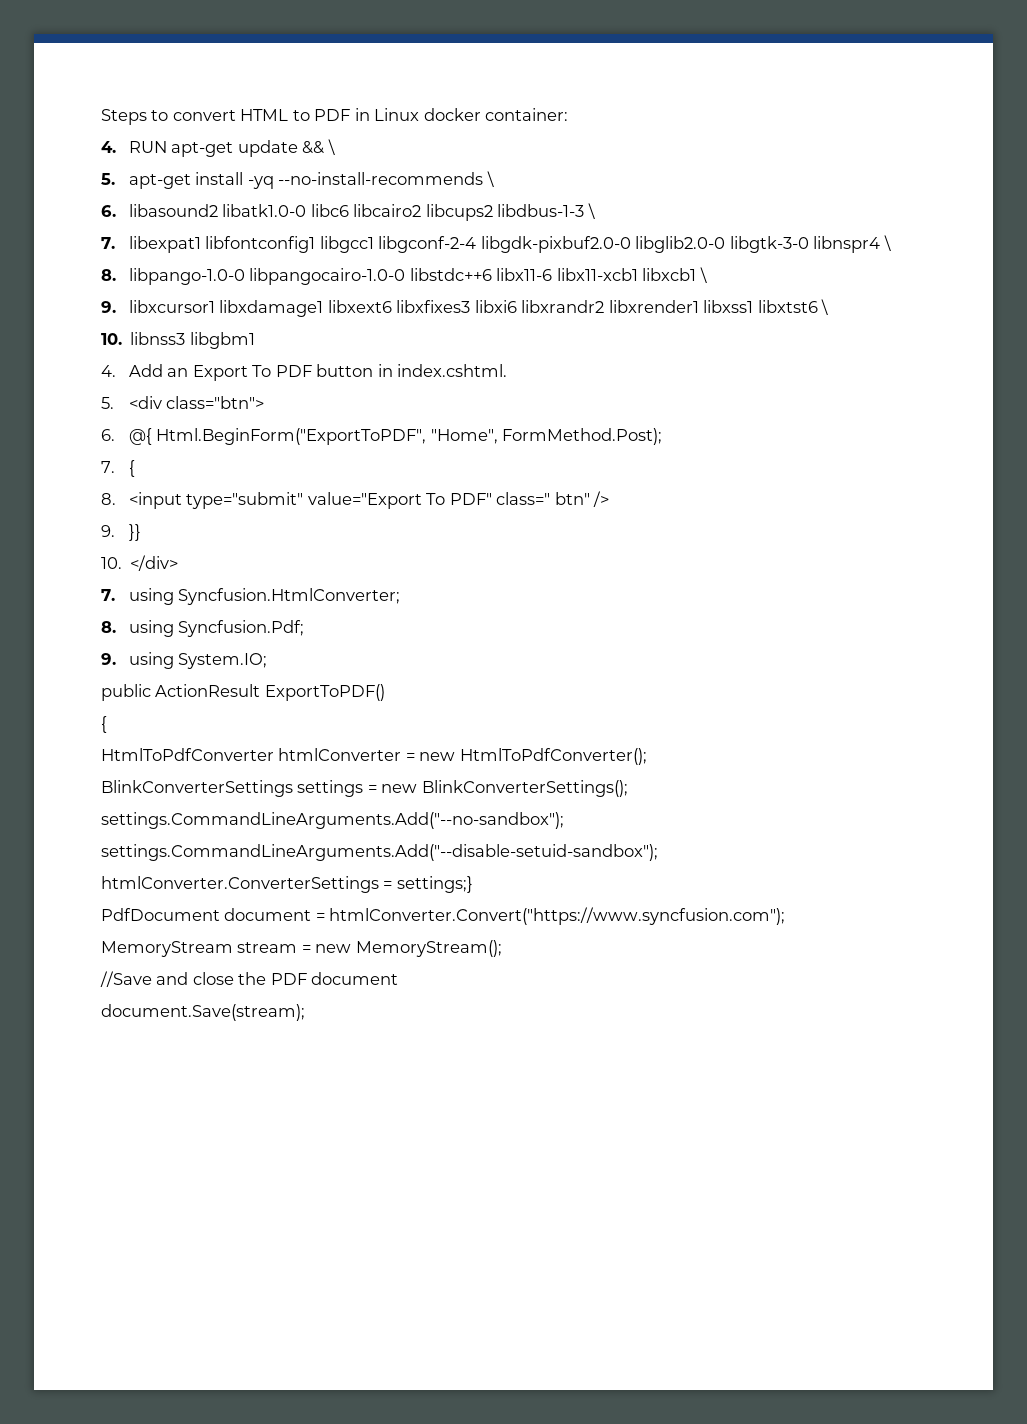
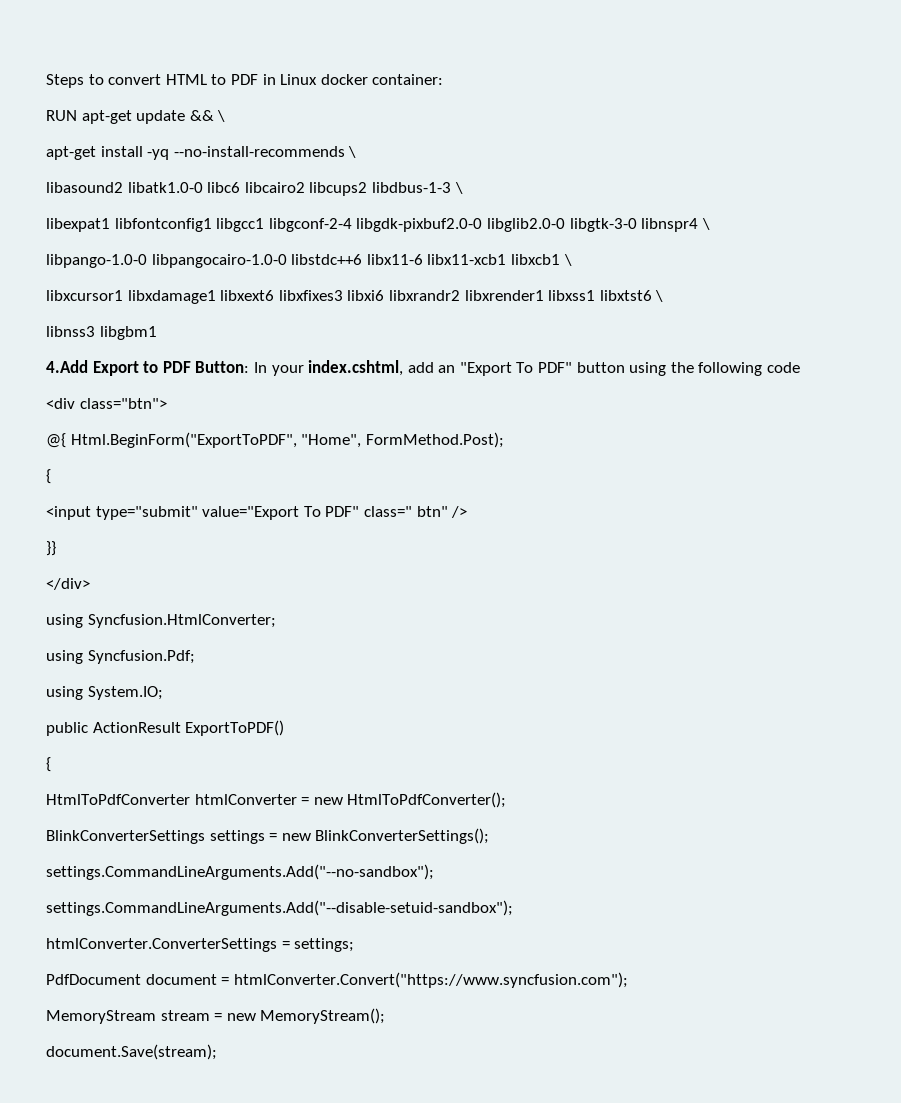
- 4. RUN apt-get update && \
+ RUN apt-get update && \
- 5. apt-get install -yq --no-install-recommends \
+ apt-get install -yq --no-install-recommends \
- 6. libasound2 libatk1.0-0 libc6 libcairo2 libcups2 libdbus-1-3 \
+ libasound2 libatk1.0-0 libc6 libcairo2 libcups2 libdbus-1-3 \
- 7. libexpat1 libfontconfig1 libgcc1 libgconf-2-4 libgdk-pixbuf2.0-0 libglib2.0-0 libgtk-3-0 libnspr4 \
+ libexpat1 libfontconfig1 libgcc1 libgconf-2-4 libgdk-pixbuf2.0-0 libglib2.0-0 libgtk-3-0 libnspr4 \
- 8. libpango-1.0-0 libpangocairo-1.0-0 libstdc++6 libx11-6 libx11-xcb1 libxcb1 \
+ libpango-1.0-0 libpangocairo-1.0-0 libstdc++6 libx11-6 libx11-xcb1 libxcb1 \
- 9. libxcursor1 libxdamage1 libxext6 libxfixes3 libxi6 libxrandr2 libxrender1 libxss1 libxtst6 \
+ libxcursor1 libxdamage1 libxext6 libxfixes3 libxi6 libxrandr2 libxrender1 libxss1 libxtst6 \
- 10. libnss3 libgbm1
+ libnss3 libgbm1
- 4. Add an Export To PDF button in index.cshtml.
- 5. <div class="btn">
+ 4.Add Export to PDF Button: In your index.cshtml, add an "Export To PDF" button using the following code
+ <div class="btn">
- 6. @{ Html.BeginForm("ExportToPDF", "Home", FormMethod.Post);
- 7. {
- 8. <input type="submit" value="Export To PDF" class=" btn" />
+ @{ Html.BeginForm("ExportToPDF", "Home", FormMethod.Post);
+ {
+ <input type="submit" value="Export To PDF" class=" btn" />
- 9. }}
+ }}
- 10. </div>
+ </div>
- 7. using Syncfusion.HtmlConverter;
+ using Syncfusion.HtmlConverter;
- 8. using Syncfusion.Pdf;
+ using Syncfusion.Pdf;
- 9. using System.IO;
+ using System.IO;
- htmlConverter.ConverterSettings = settings;}
+ htmlConverter.ConverterSettings = settings;
- //Save and close the PDF document

